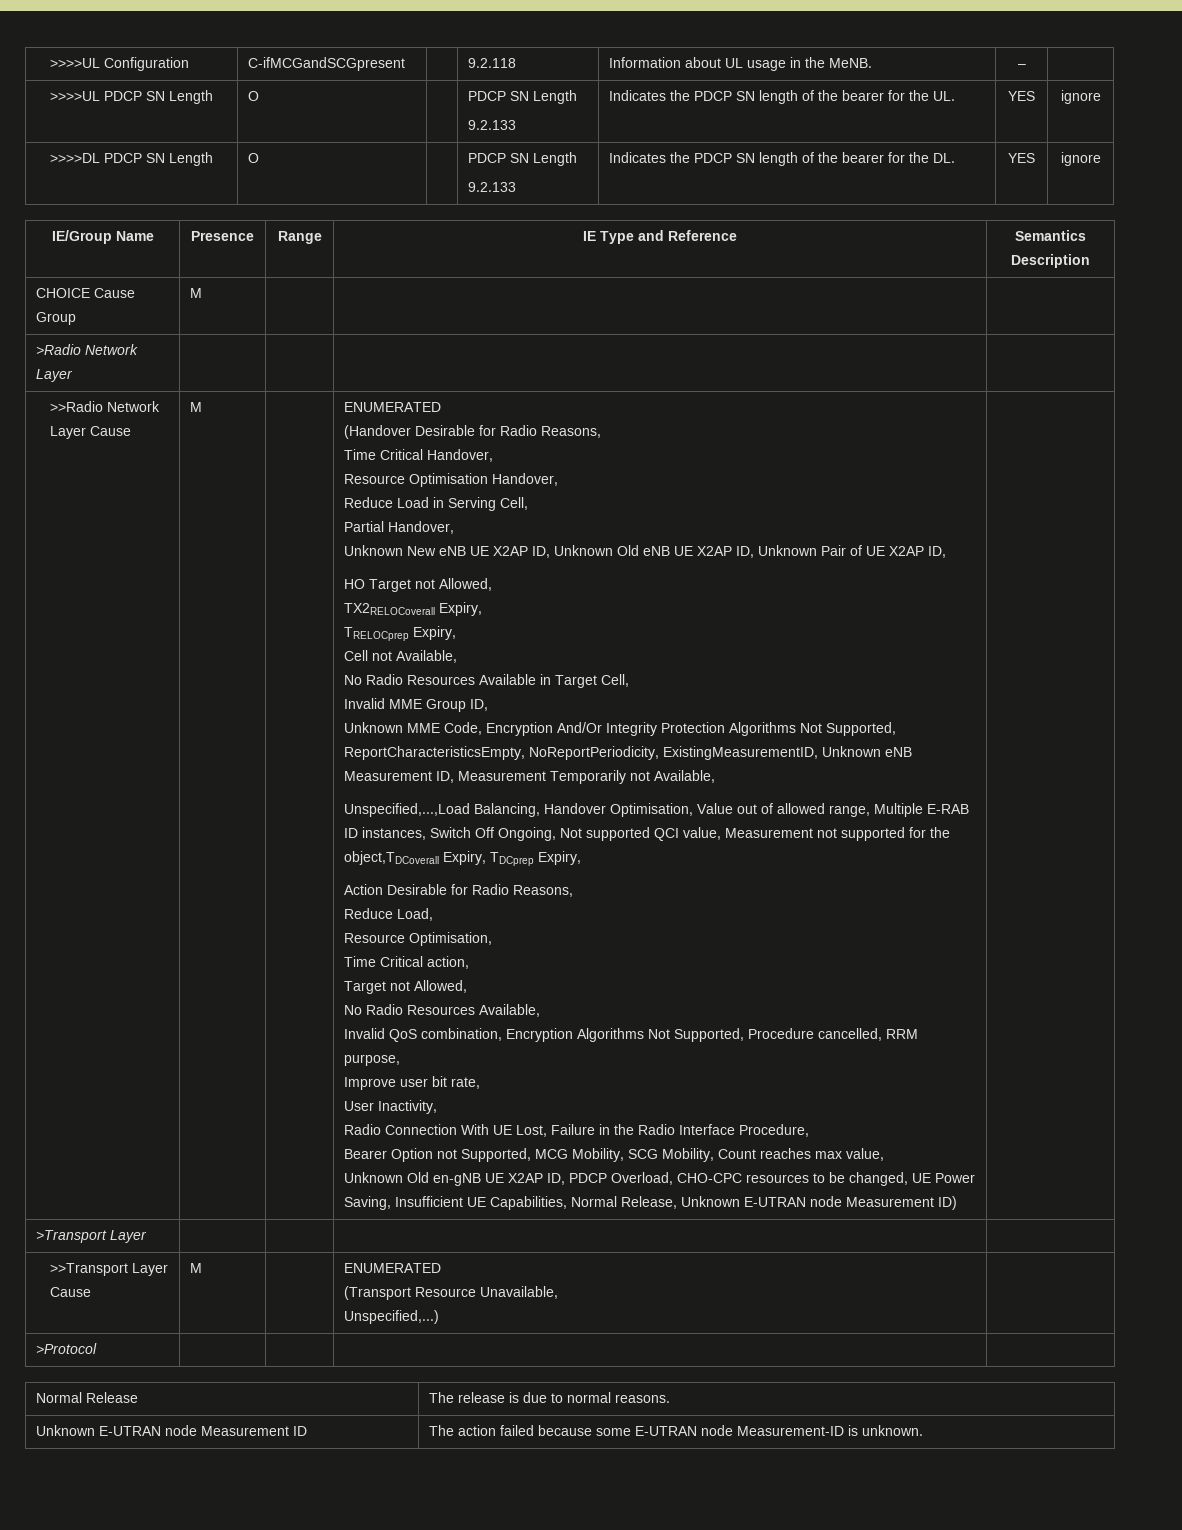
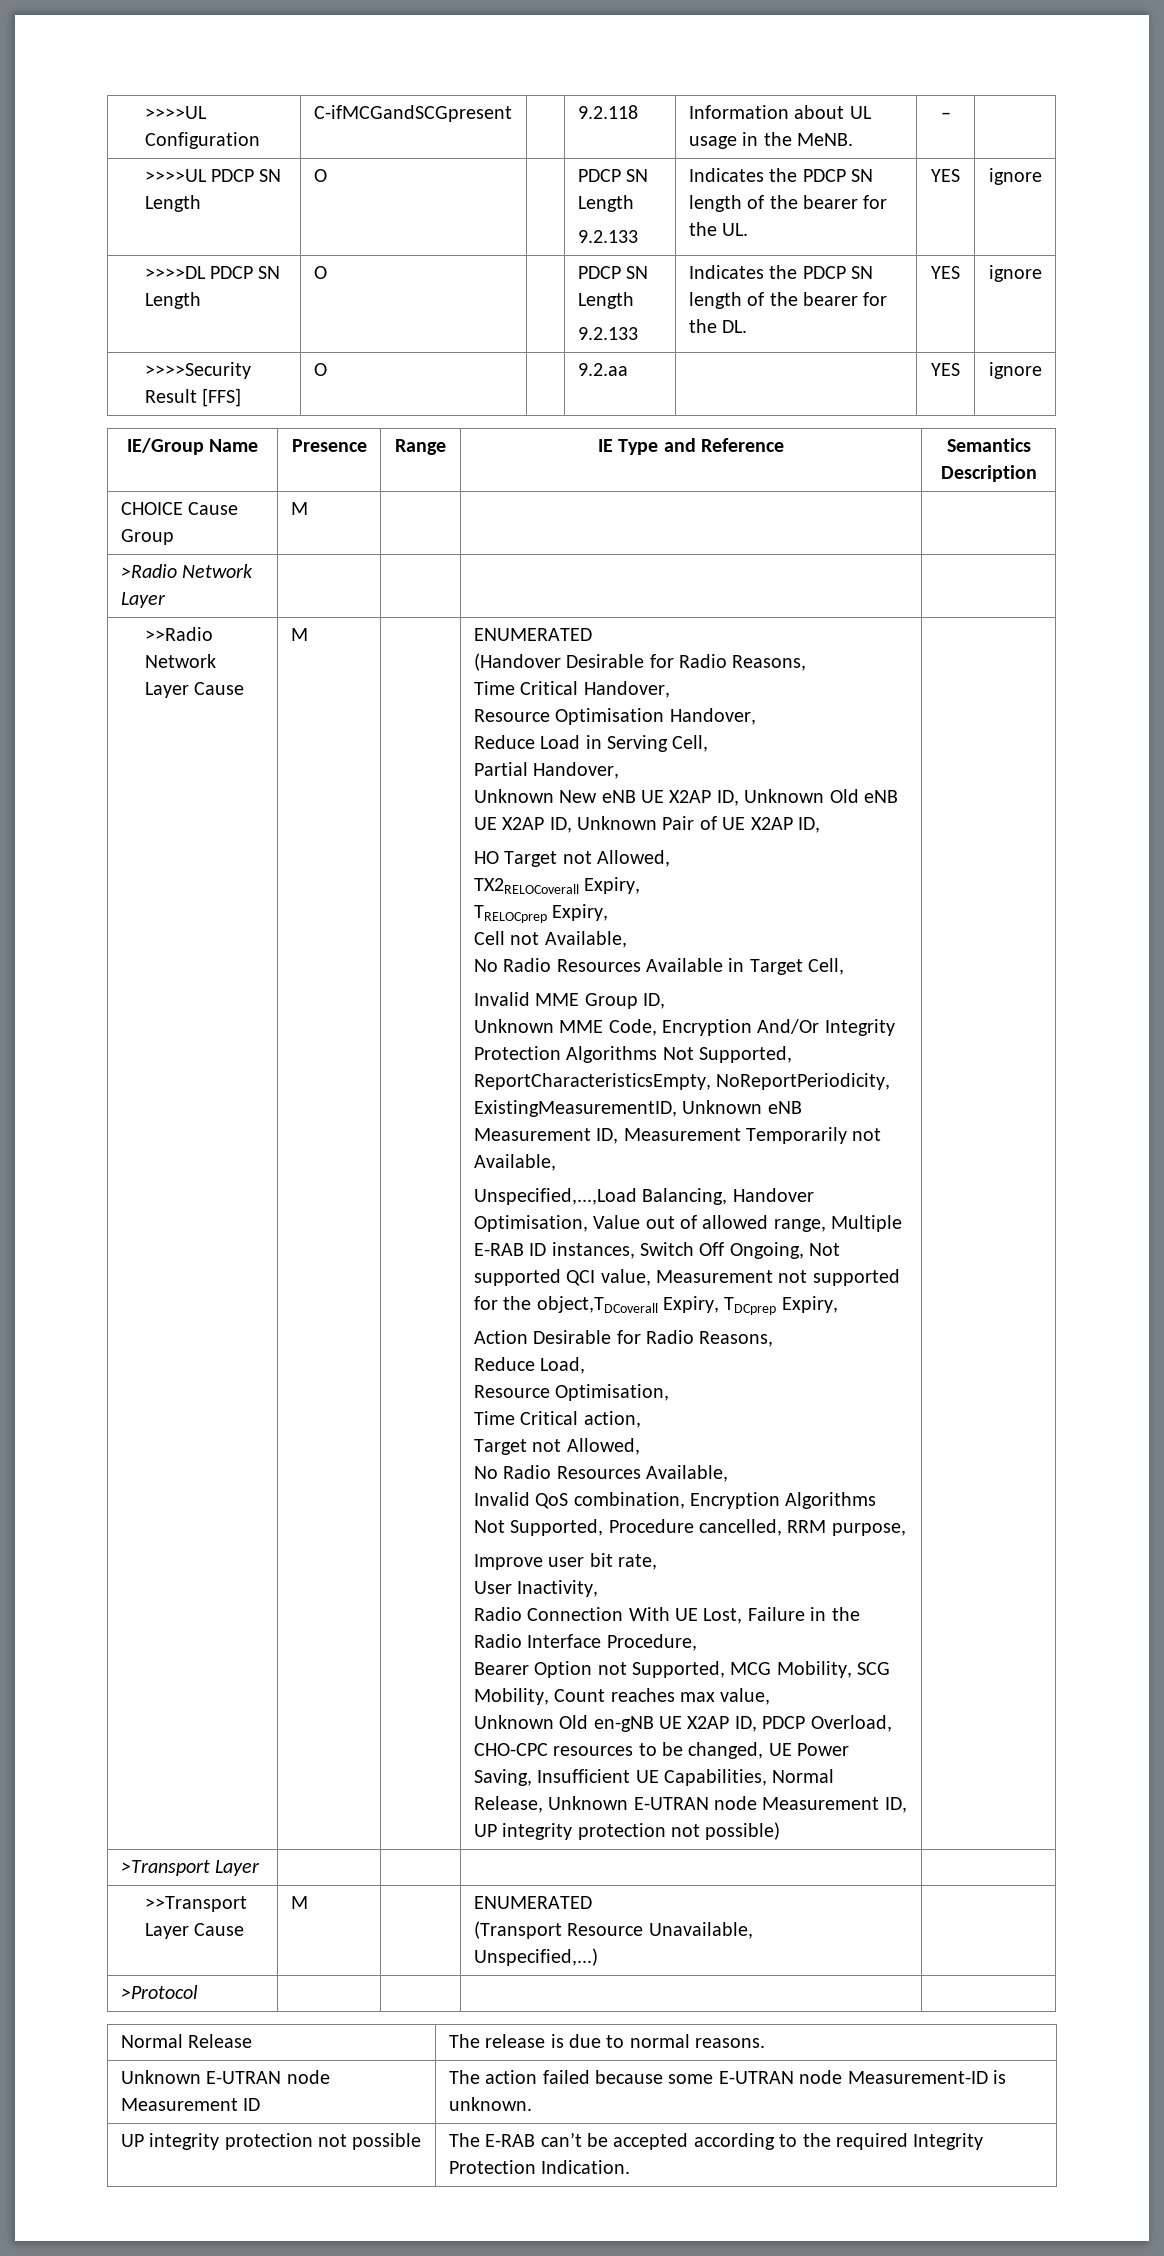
+ >>>>Security Result [FFS] | O | | 9.2.aa | | YES | ignore
- Unknown Old en-gNB UE X2AP ID, PDCP Overload, CHO-CPC resources to be changed, UE Power Saving, Insufficient UE Capabilities, Normal Release, Unknown E-UTRAN node Measurement ID)
+ Unknown Old en-gNB UE X2AP ID, PDCP Overload, CHO-CPC resources to be changed, UE Power Saving, Insufficient UE Capabilities, Normal Release, Unknown E-UTRAN node Measurement ID, UP integrity protection not possible)
+ UP integrity protection not possible | The E-RAB can’t be accepted according to the required Integrity Protection Indication.

